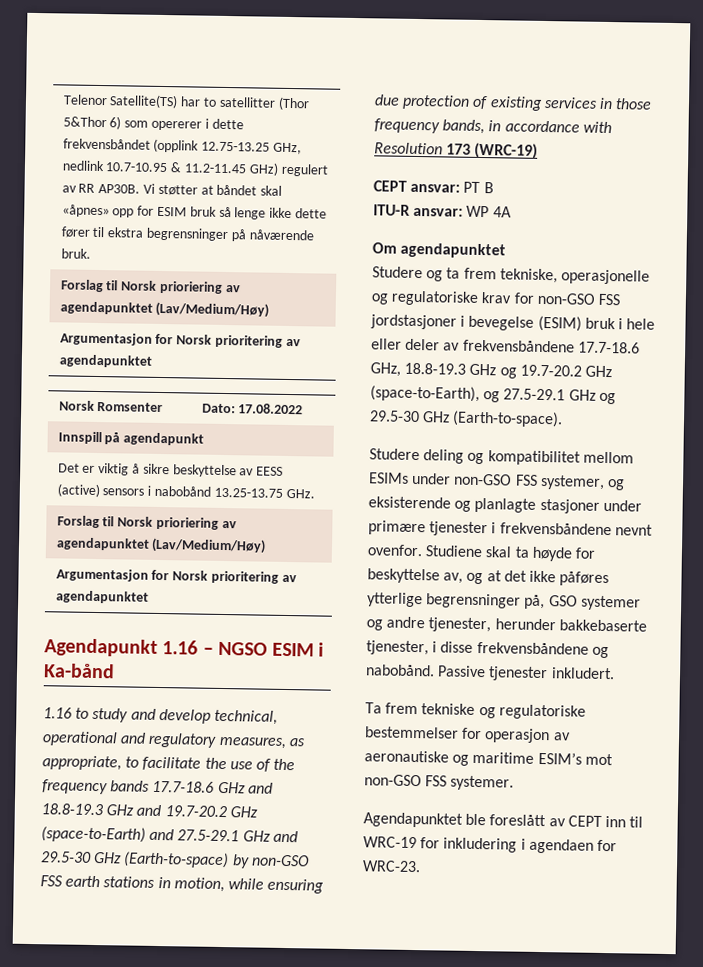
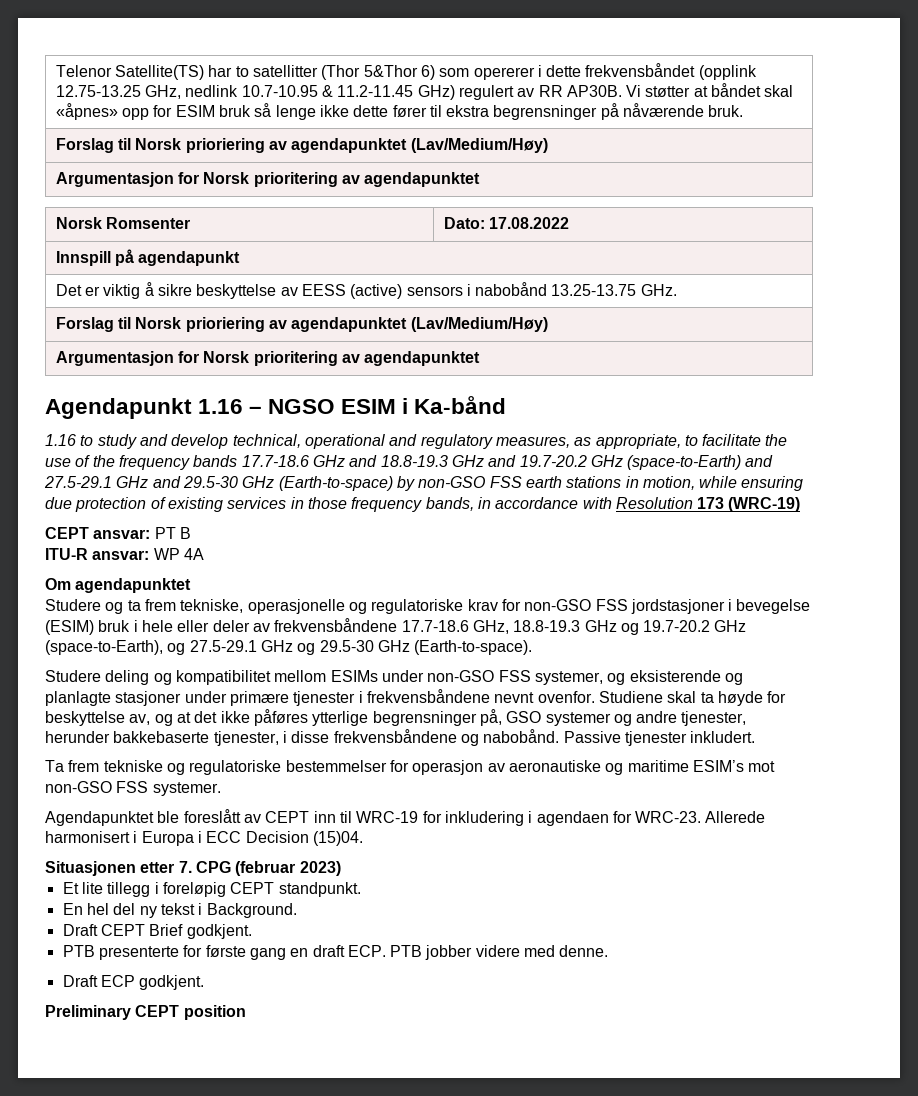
+ Allerede harmonisert i Europa i ECC Decision (15)04.
+ Situasjonen etter 7. CPG (februar 2023)
+ Et lite tillegg i foreløpig CEPT standpunkt.
+ En hel del ny tekst i Background.
+ Draft CEPT Brief godkjent.
+ PTB presenterte for første gang en draft ECP. PTB jobber videre med denne.
+ Draft ECP godkjent.
+ Preliminary CEPT position

